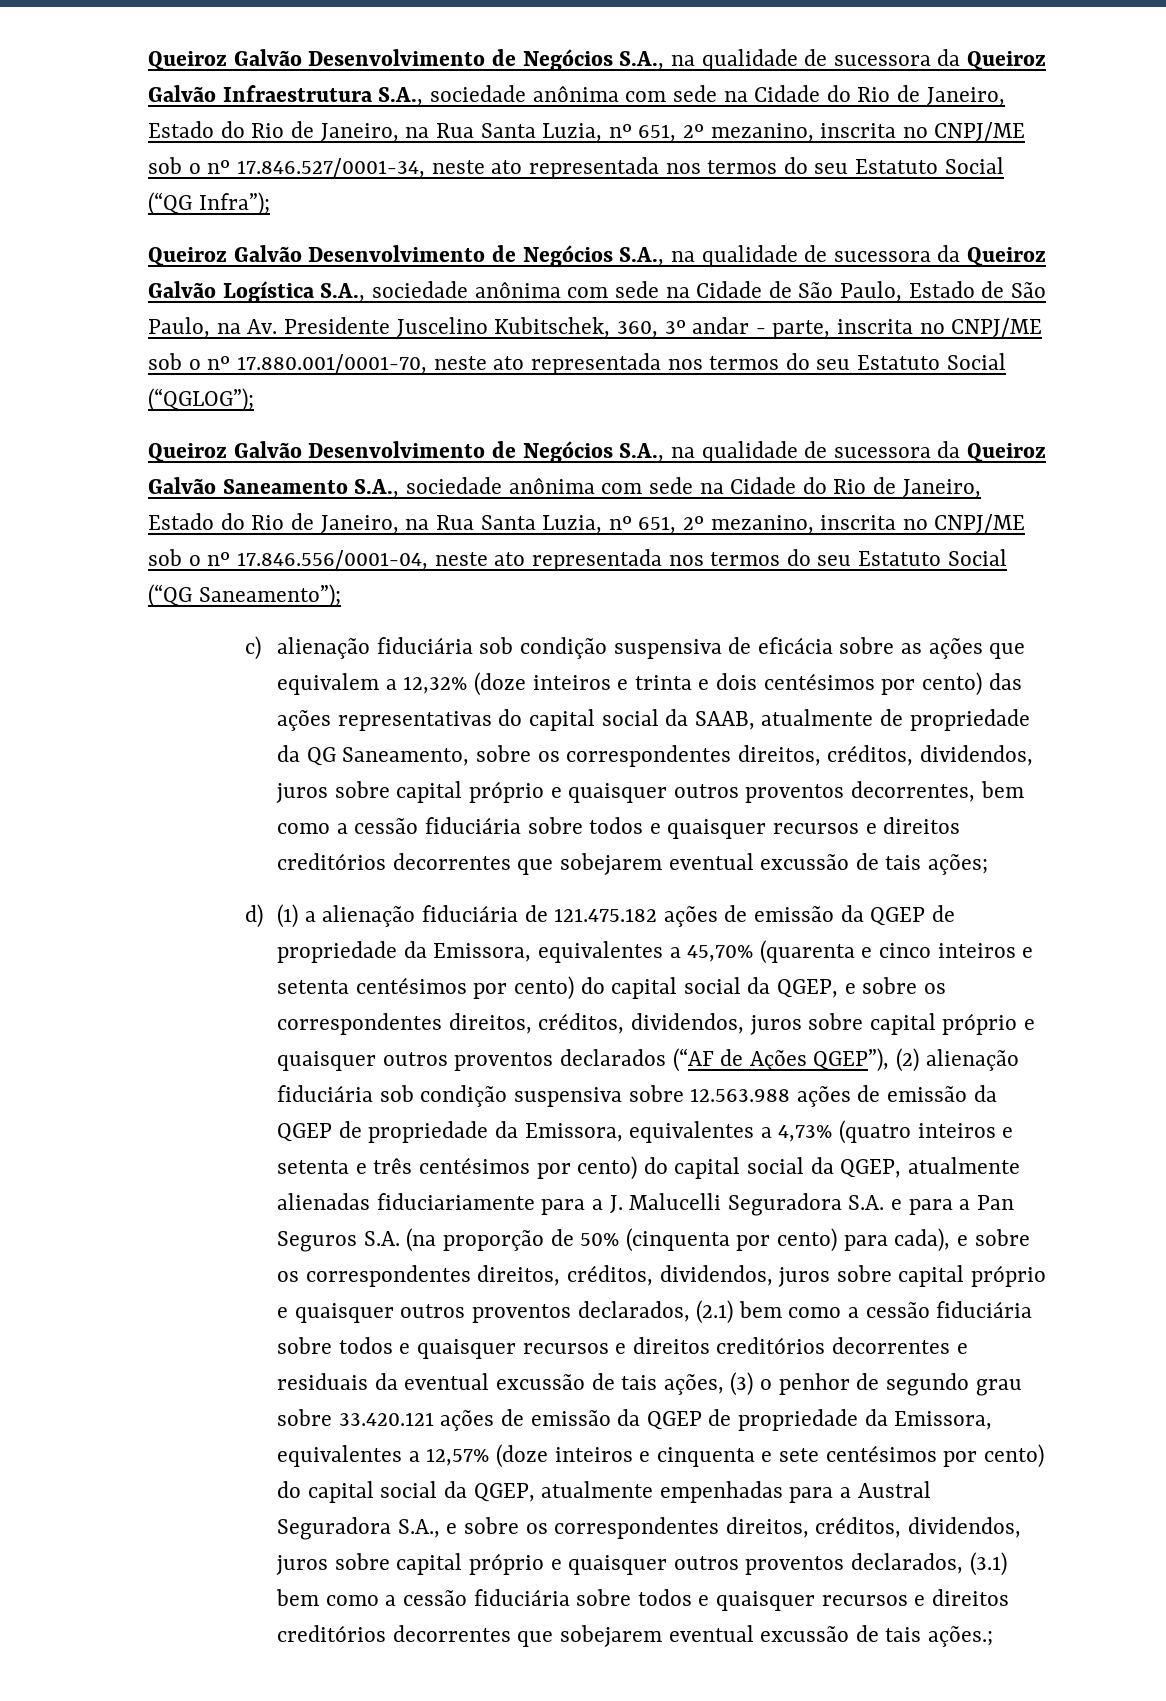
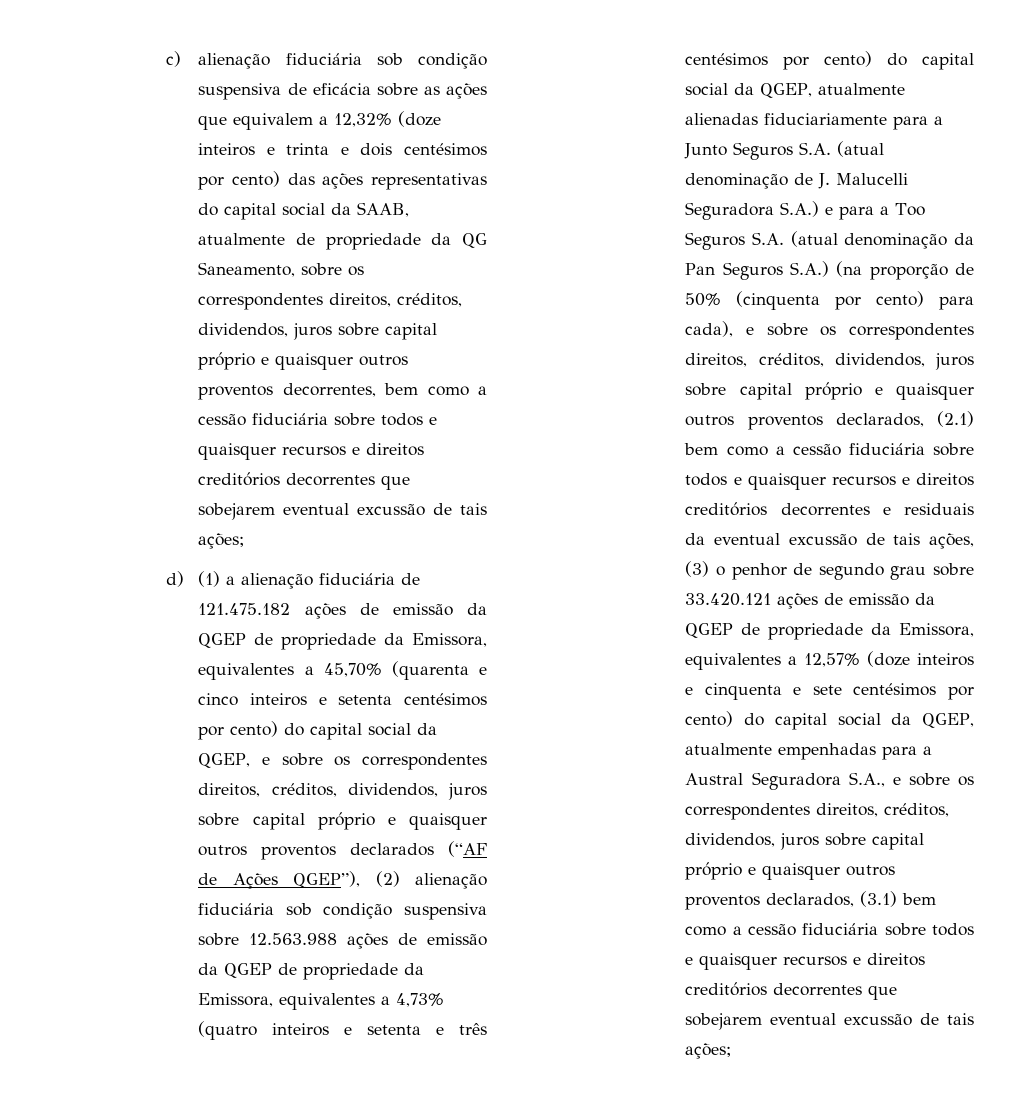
- Queiroz Galvão Desenvolvimento de Negócios S.A., na qualidade de sucessora da Queiroz Galvão Infraestrutura S.A., sociedade anônima com sede na Cidade do Rio de Janeiro, Estado do Rio de Janeiro, na Rua Santa Luzia, nº 651, 2º mezanino, inscrita no CNPJ/ME sob o nº 17.846.527/0001-34, neste ato representada nos termos do seu Estatuto Social (“QG Infra”);
- Queiroz Galvão Desenvolvimento de Negócios S.A., na qualidade de sucessora da Queiroz Galvão Logística S.A., sociedade anônima com sede na Cidade de São Paulo, Estado de São Paulo, na Av. Presidente Juscelino Kubitschek, 360, 3º andar - parte, inscrita no CNPJ/ME sob o nº 17.880.001/0001-70, neste ato representada nos termos do seu Estatuto Social (“QGLOG”);
- Queiroz Galvão Desenvolvimento de Negócios S.A., na qualidade de sucessora da Queiroz Galvão Saneamento S.A., sociedade anônima com sede na Cidade do Rio de Janeiro, Estado do Rio de Janeiro, na Rua Santa Luzia, nº 651, 2º mezanino, inscrita no CNPJ/ME sob o nº 17.846.556/0001-04, neste ato representada nos termos do seu Estatuto Social (“QG Saneamento”);
- d) (1) a alienação fiduciária de 121.475.182 ações de emissão da QGEP de propriedade da Emissora, equivalentes a 45,70% (quarenta e cinco inteiros e setenta centésimos por cento) do capital social da QGEP, e sobre os correspondentes direitos, créditos, dividendos, juros sobre capital próprio e quaisquer outros proventos declarados (“AF de Ações QGEP”), (2) alienação fiduciária sob condição suspensiva sobre 12.563.988 ações de emissão da QGEP de propriedade da Emissora, equivalentes a 4,73% (quatro inteiros e setenta e três centésimos por cento) do capital social da QGEP, atualmente alienadas fiduciariamente para a J. Malucelli Seguradora S.A. e para a Pan Seguros S.A. (na proporção de 50% (cinquenta por cento) para cada), e sobre os correspondentes direitos, créditos, dividendos, juros sobre capital próprio e quaisquer outros proventos declarados, (2.1) bem como a cessão fiduciária sobre todos e quaisquer recursos e direitos creditórios decorrentes e residuais da eventual excussão de tais ações, (3) o penhor de segundo grau sobre 33.420.121 ações de emissão da QGEP de propriedade da Emissora, equivalentes a 12,57% (doze inteiros e cinquenta e sete centésimos por cento) do capital social da QGEP, atualmente empenhadas para a Austral Seguradora S.A., e sobre os correspondentes direitos, créditos, dividendos, juros sobre capital próprio e quaisquer outros proventos declarados, (3.1) bem como a cessão fiduciária sobre todos e quaisquer recursos e direitos creditórios decorrentes que sobejarem eventual excussão de tais ações.;
+ d) (1) a alienação fiduciária de 121.475.182 ações de emissão da QGEP de propriedade da Emissora, equivalentes a 45,70% (quarenta e cinco inteiros e setenta centésimos por cento) do capital social da QGEP, e sobre os correspondentes direitos, créditos, dividendos, juros sobre capital próprio e quaisquer outros proventos declarados (“AF de Ações QGEP”), (2) alienação fiduciária sob condição suspensiva sobre 12.563.988 ações de emissão da QGEP de propriedade da Emissora, equivalentes a 4,73% (quatro inteiros e setenta e três centésimos por cento) do capital social da QGEP, atualmente alienadas fiduciariamente para a Junto Seguros S.A. (atual denominação de J. Malucelli Seguradora S.A.) e para a Too Seguros S.A. (atual denominação da Pan Seguros S.A.) (na proporção de 50% (cinquenta por cento) para cada), e sobre os correspondentes direitos, créditos, dividendos, juros sobre capital próprio e quaisquer outros proventos declarados, (2.1) bem como a cessão fiduciária sobre todos e quaisquer recursos e direitos creditórios decorrentes e residuais da eventual excussão de tais ações, (3) o penhor de segundo grau sobre 33.420.121 ações de emissão da QGEP de propriedade da Emissora, equivalentes a 12,57% (doze inteiros e cinquenta e sete centésimos por cento) do capital social da QGEP, atualmente empenhadas para a Austral Seguradora S.A., e sobre os correspondentes direitos, créditos, dividendos, juros sobre capital próprio e quaisquer outros proventos declarados, (3.1) bem como a cessão fiduciária sobre todos e quaisquer recursos e direitos creditórios decorrentes que sobejarem eventual excussão de tais ações;

